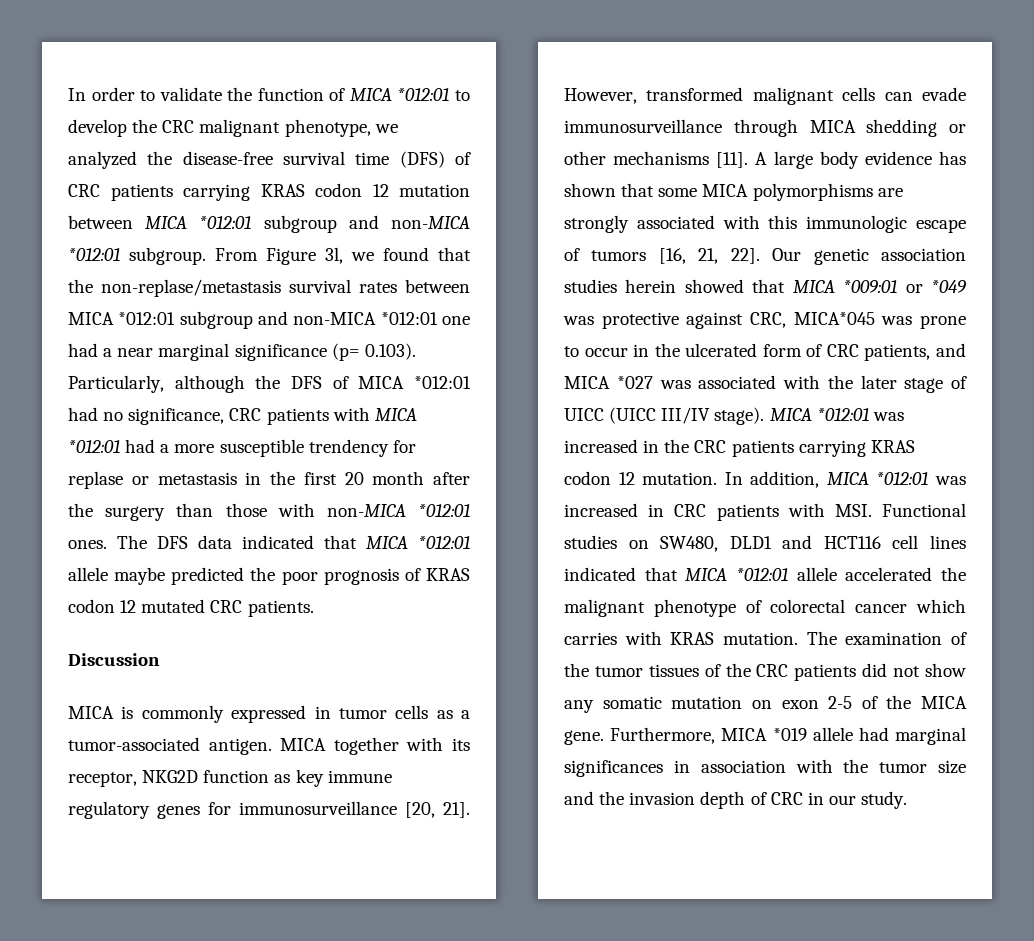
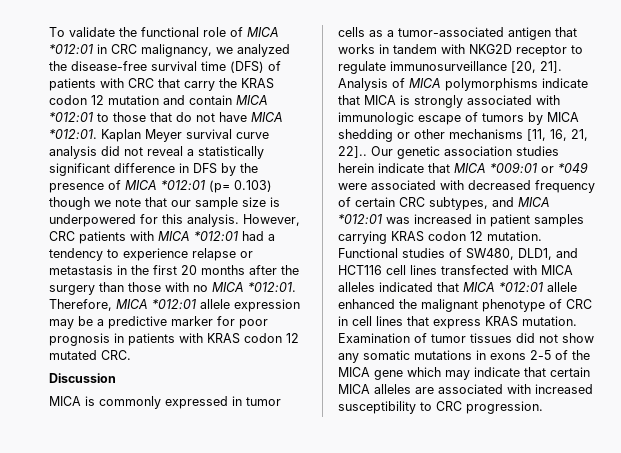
- In order to validate the function of MICA *012:01 to develop the CRC malignant phenotype, we analyzed the disease-free survival time (DFS) of CRC patients carrying KRAS codon 12 mutation between MICA *012:01 subgroup and non-MICA *012:01 subgroup. From Figure 3l, we found that the non-replase/metastasis survival rates between MICA *012:01 subgroup and non-MICA *012:01 one had a near marginal significance (p= 0.103). Particularly, although the DFS of MICA *012:01 had no significance, CRC patients with MICA *012:01 had a more susceptible trendency for replase or metastasis in the first 20 month after the surgery than those with non-MICA *012:01 ones. The DFS data indicated that MICA *012:01 allele maybe predicted the poor prognosis of KRAS codon 12 mutated CRC patients.
+ To validate the functional role of MICA *012:01 in CRC malignancy, we analyzed the disease-free survival time (DFS) of patients with CRC that carry the KRAS codon 12 mutation and contain MICA *012:01 to those that do not have MICA *012:01. Kaplan Meyer survival curve analysis did not reveal a statistically significant difference in DFS by the presence of MICA *012:01 (p= 0.103) though we note that our sample size is underpowered for this analysis. However, CRC patients with MICA *012:01 had a tendency to experience relapse or metastasis in the first 20 months after the surgery than those with no MICA *012:01. Therefore, MICA *012:01 allele expression may be a predictive marker for poor prognosis in patients with KRAS codon 12 mutated CRC.
- MICA is commonly expressed in tumor cells as a tumor-associated antigen. MICA together with its receptor, NKG2D function as key immune regulatory genes for immunosurveillance [20, 21]. However, transformed malignant cells can evade immunosurveillance through MICA shedding or other mechanisms [11]. A large body evidence has shown that some MICA polymorphisms are strongly associated with this immunologic escape of tumors [16, 21, 22].
+ MICA is commonly expressed in tumor cells as a tumor-associated antigen that works in tandem with NKG2D receptor to regulate immunosurveillance [20, 21]. Analysis of MICA polymorphisms indicate that MICA is strongly associated with immunologic escape of tumors by MICA shedding or other mechanisms [11, 16, 21, 22]..
- Our genetic association studies herein showed that MICA *009:01 or *049 was protective against CRC, MICA*045 was prone to occur in the ulcerated form of CRC patients, and MICA *027 was associated with the later stage of UICC (UICC III/IV stage). MICA *012:01 was increased in the CRC patients carrying KRAS codon 12 mutation.
+ Our genetic association studies herein indicate that MICA *009:01 or *049 were associated with decreased frequency of certain CRC subtypes, and MICA *012:01 was increased in patient samples carrying KRAS codon 12 mutation.
- In addition, MICA *012:01 was increased in CRC patients with MSI. Functional studies on SW480, DLD1 and HCT116 cell lines indicated that MICA *012:01 allele accelerated the malignant phenotype of colorectal cancer which carries with KRAS mutation. The examination of the tumor tissues of the CRC patients did not show any somatic mutation on exon 2-5 of the MICA gene. Furthermore, MICA *019 allele had marginal significances in association with the tumor size and the invasion depth of CRC in our study.
+ Functional studies of SW480, DLD1, and HCT116 cell lines transfected with MICA alleles indicated that MICA *012:01 allele enhanced the malignant phenotype of CRC in cell lines that express KRAS mutation. Examination of tumor tissues did not show any somatic mutations in exons 2-5 of the MICA gene which may indicate that certain MICA alleles are associated with increased susceptibility to CRC progression.

